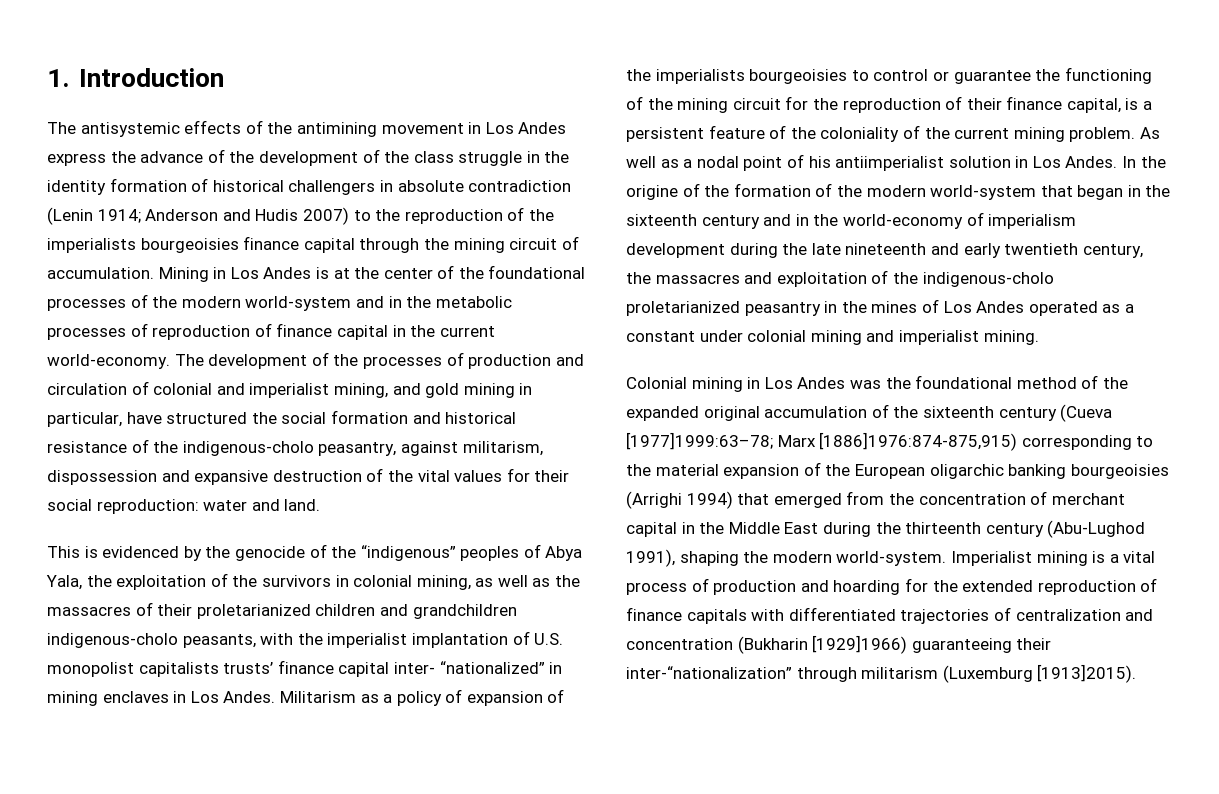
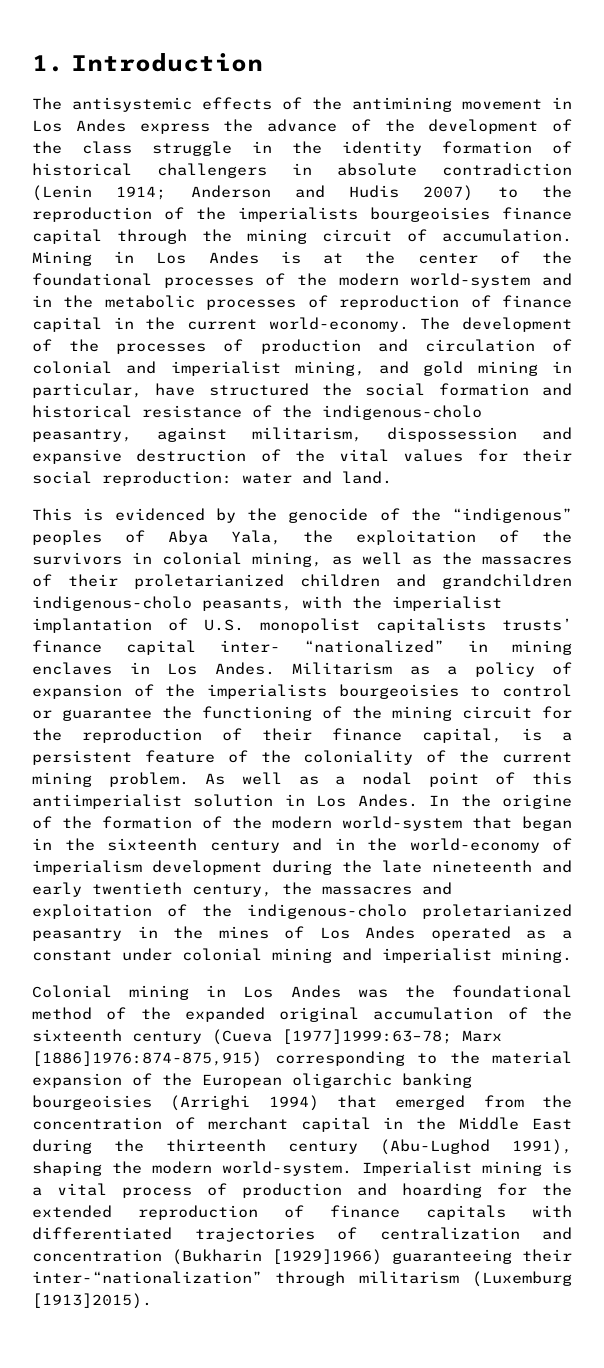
- As well as a nodal point of his antiimperialist solution in Los Andes.
+ As well as a nodal point of this antiimperialist solution in Los Andes.

